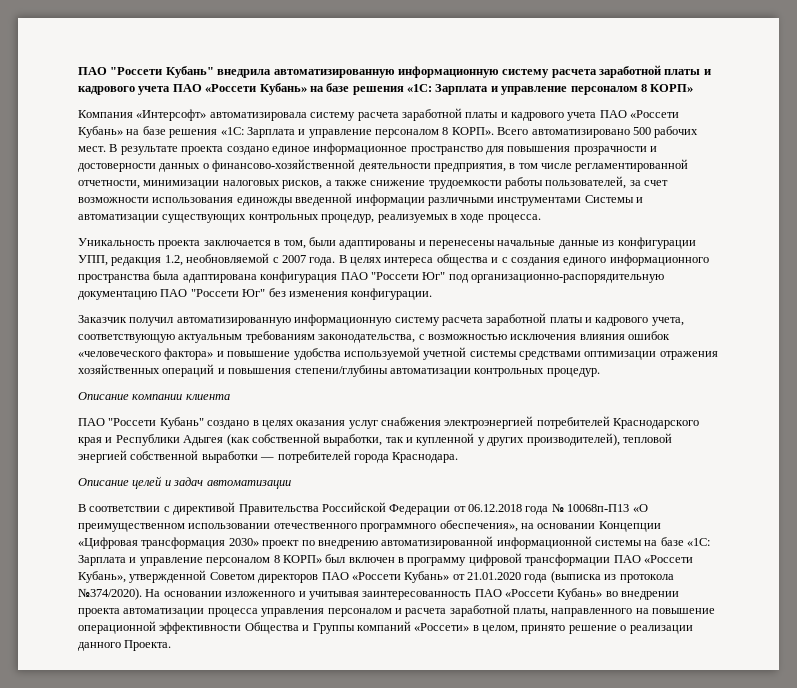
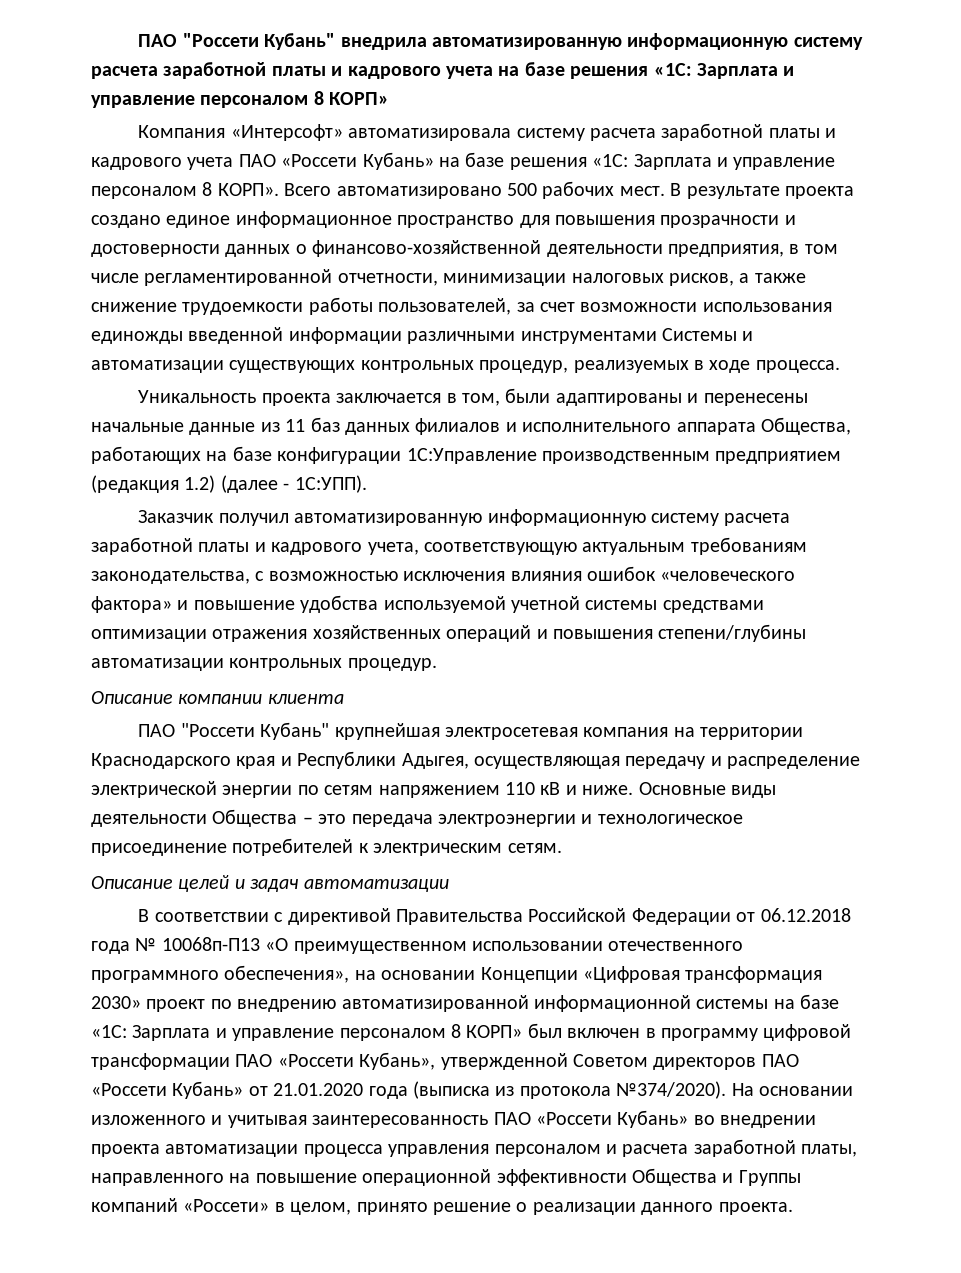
- ПАО "Россети Кубань" внедрила автоматизированную информационную систему расчета заработной платы и кадрового учета ПАО «Россети Кубань» на базе решения «1С: Зарплата и управление персоналом 8 КОРП»
+ ПАО "Россети Кубань" внедрила автоматизированную информационную систему расчета заработной платы и кадрового учета на базе решения «1С: Зарплата и управление персоналом 8 КОРП»
- Уникальность проекта заключается в том, были адаптированы и перенесены начальные данные из конфигурации УПП, редакция 1.2, необновляемой с 2007 года. В целях интереса общества и с создания единого информационного пространства была адаптирована конфигурация ПАО "Россети Юг" под организационно-распорядительную документацию ПАО "Россети Юг" без изменения конфигурации.
+ Уникальность проекта заключается в том, были адаптированы и перенесены начальные данные из 11 баз данных филиалов и исполнительного аппарата Общества, работающих на базе конфигурации 1С:Управление производственным предприятием (редакция 1.2) (далее - 1С:УПП).
- ПАО "Россети Кубань" создано в целях оказания услуг снабжения электроэнергией потребителей Краснодарского края и Республики Адыгея (как собственной выработки, так и купленной у других производителей), тепловой энергией собственной выработки — потребителей города Краснодара.
+ ПАО "Россети Кубань" крупнейшая электросетевая компания на территории Краснодарского края и Республики Адыгея, осуществляющая передачу и распределение электрической энергии по сетям напряжением 110 кВ и ниже. Основные виды деятельности Общества – это передача электроэнергии и технологическое присоединение потребителей к электрическим сетям.
- На основании изложенного и учитывая заинтересованность ПАО «Россети Кубань» во внедрении проекта автоматизации процесса управления персоналом и расчета заработной платы, направленного на повышение операционной эффективности Общества и Группы компаний «Россети» в целом, принято решение о реализации данного Проекта.
+ На основании изложенного и учитывая заинтересованность ПАО «Россети Кубань» во внедрении проекта автоматизации процесса управления персоналом и расчета заработной платы, направленного на повышение операционной эффективности Общества и Группы компаний «Россети» в целом, принято решение о реализации данного проекта.

